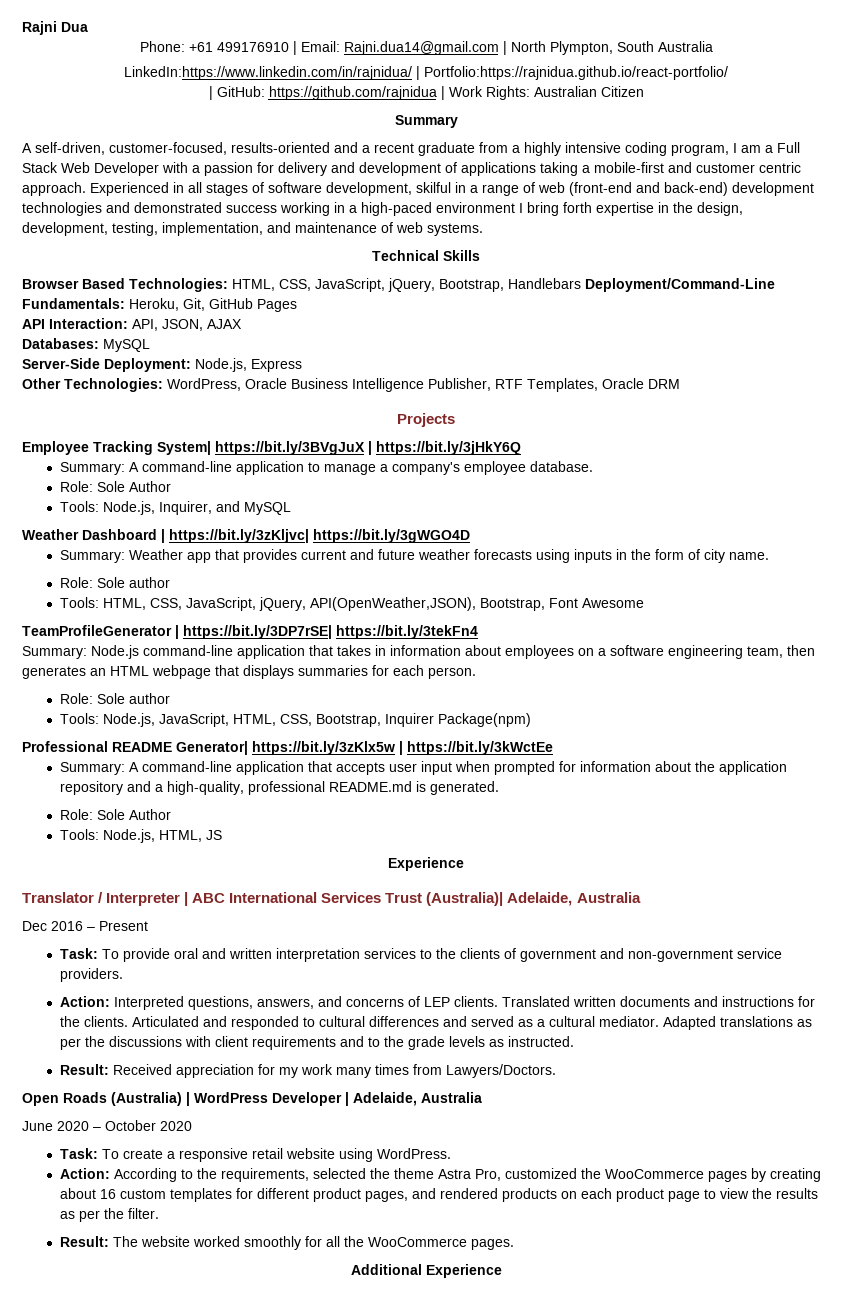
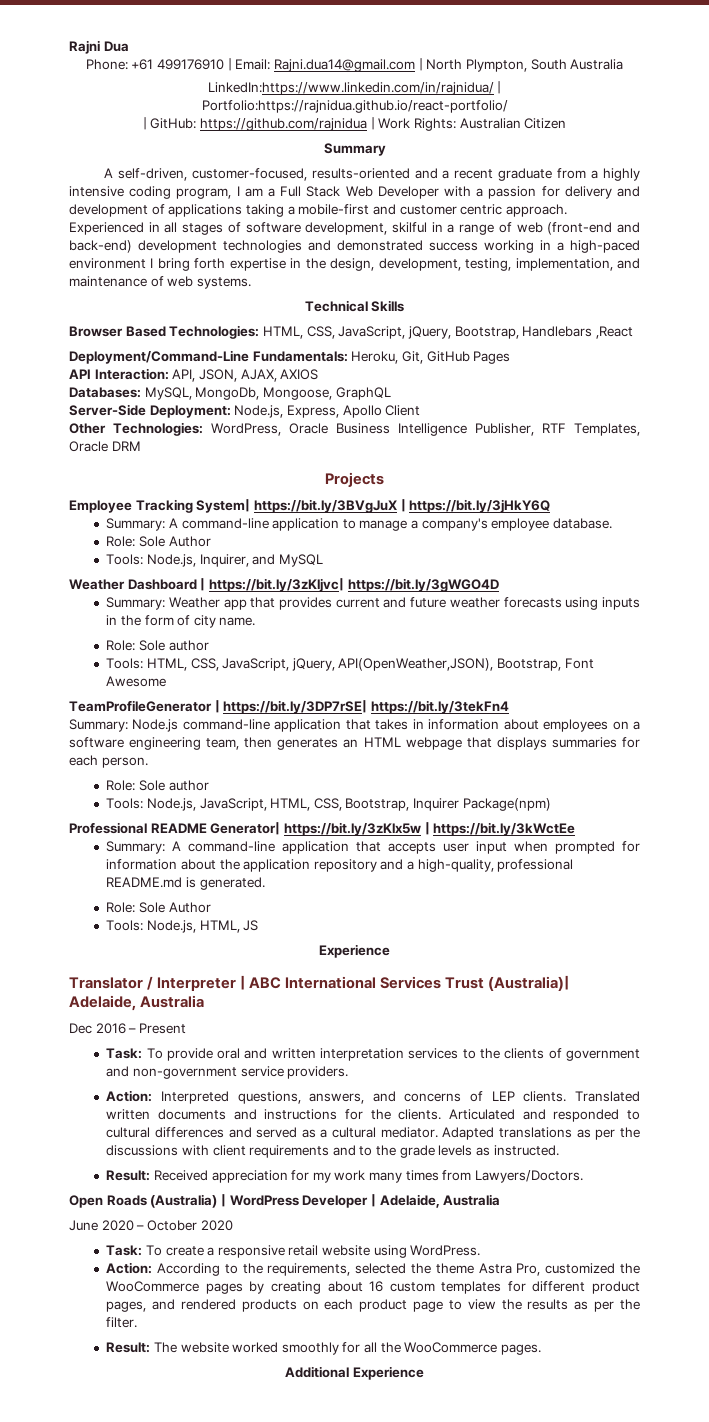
- Browser Based Technologies: HTML, CSS, JavaScript, jQuery, Bootstrap, Handlebars Deployment/Command-Line Fundamentals: Heroku, Git, GitHub Pages
+ Browser Based Technologies: HTML, CSS, JavaScript, jQuery, Bootstrap, Handlebars ,React
+ Deployment/Command-Line Fundamentals: Heroku, Git, GitHub Pages
- API Interaction: API, JSON, AJAX
+ API Interaction: API, JSON, AJAX, AXIOS
- Databases: MySQL
+ Databases: MySQL, MongoDb, Mongoose, GraphQL
- Server-Side Deployment: Node.js, Express
+ Server-Side Deployment: Node.js, Express, Apollo Client

